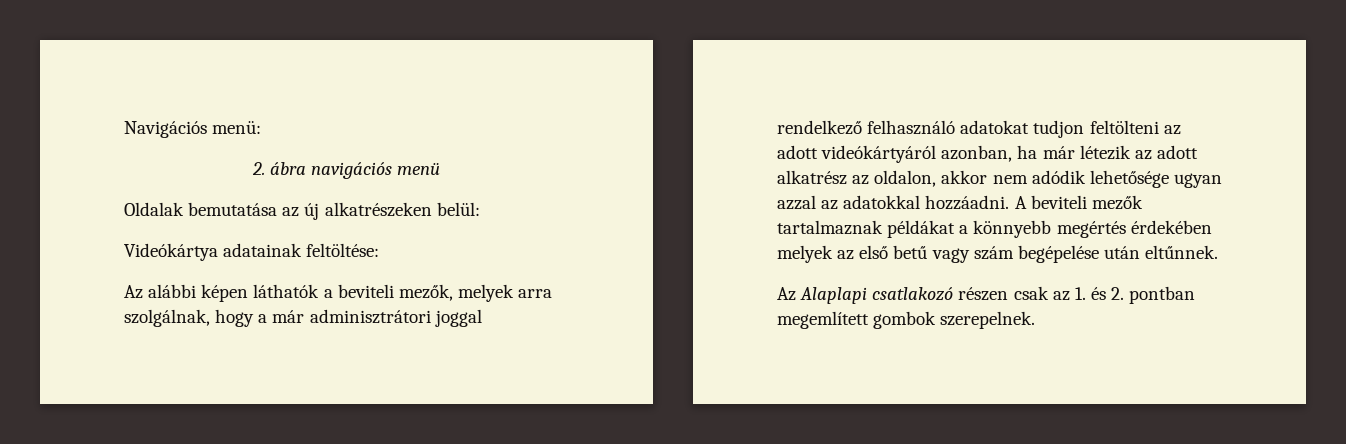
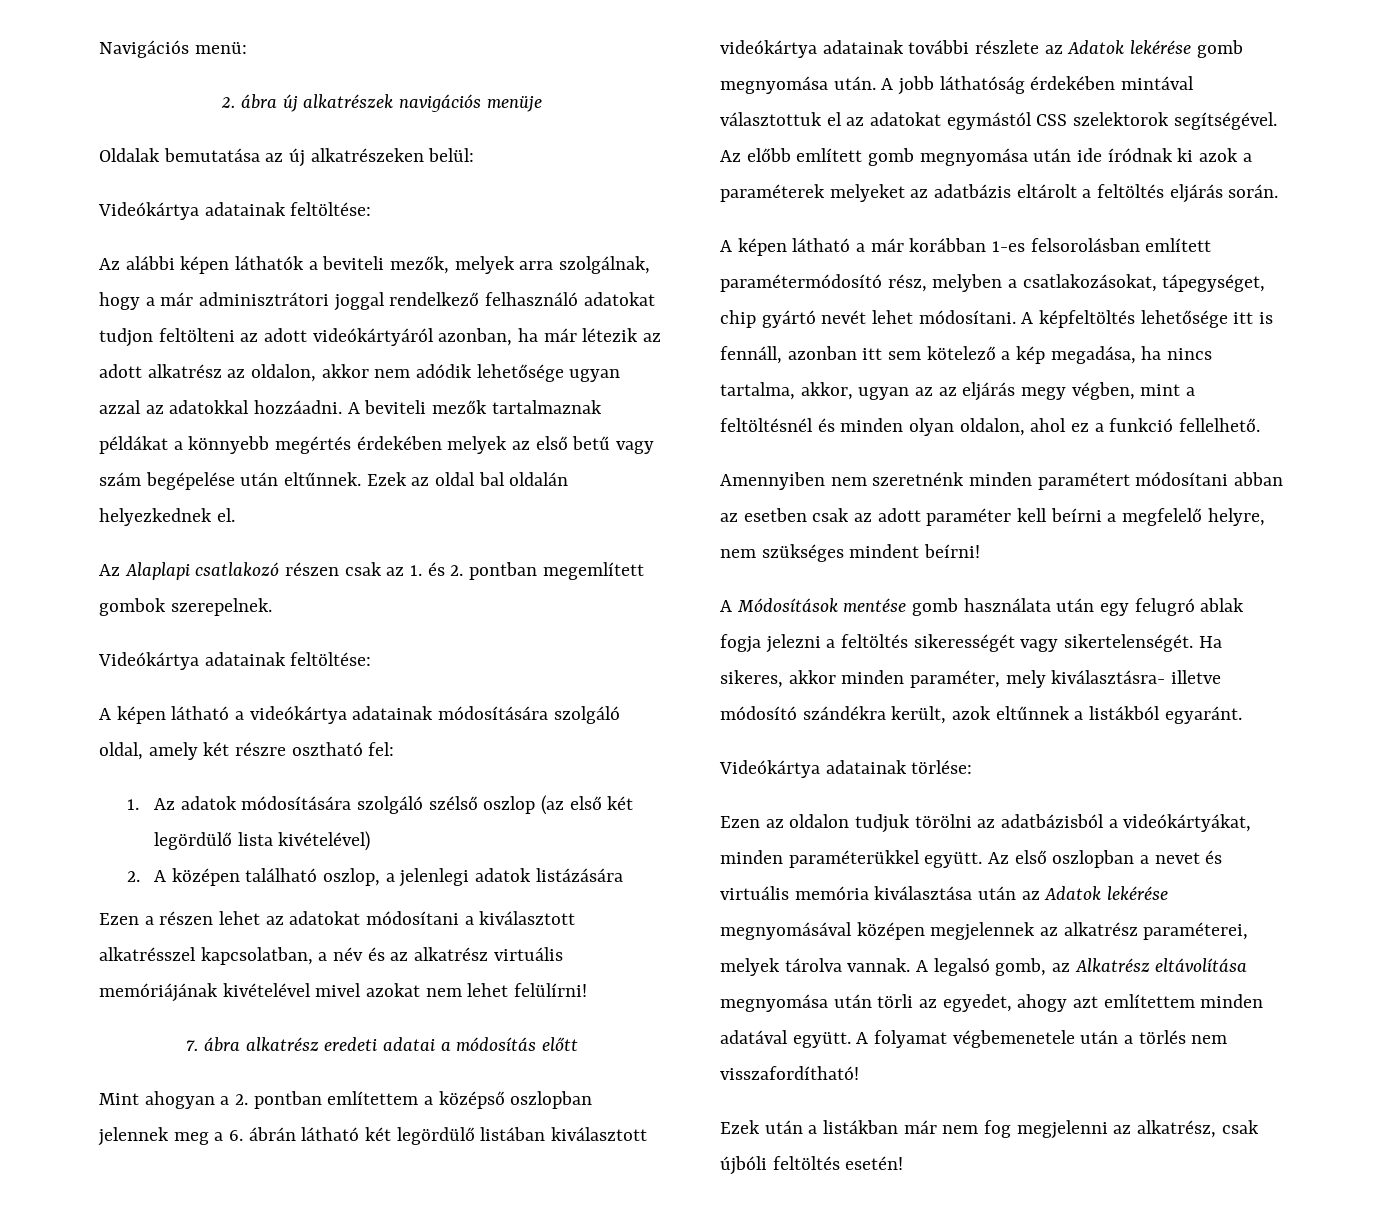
- 2. ábra navigációs menü
+ 2. ábra új alkatrészek navigációs menüje
+ Ezek az oldal bal oldalán helyezkednek el.
  Az Alaplapi csatlakozó részen csak az 1. és 2. pontban megemlített gombok szerepelnek.
+ Videókártya adatainak feltöltése:
+ A képen látható a videókártya adatainak módosítására szolgáló oldal, amely két részre osztható fel:
+ 1. Az adatok módosítására szolgáló szélső oszlop (az első két legördülő lista kivételével)
+ 2. A középen található oszlop, a jelenlegi adatok listázására
+ Ezen a részen lehet az adatokat módosítani a kiválasztott alkatrésszel kapcsolatban, a név és az alkatrész virtuális memóriájának kivételével mivel azokat nem lehet felülírni!
+ 7. ábra alkatrész eredeti adatai a módosítás előtt
+ Mint ahogyan a 2. pontban említettem a középső oszlopban jelennek meg a 6. ábrán látható két legördülő listában kiválasztott videókártya adatainak további részlete az Adatok lekérése gomb megnyomása után. A jobb láthatóság érdekében mintával választottuk el az adatokat egymástól CSS szelektorok segítségével. Az előbb említett gomb megnyomása után ide íródnak ki azok a paraméterek melyeket az adatbázis eltárolt a feltöltés eljárás során.
+ A képen látható a már korábban 1-es felsorolásban említett paramétermódosító rész, melyben a csatlakozásokat, tápegységet, chip gyártó nevét lehet módosítani. A képfeltöltés lehetősége itt is fennáll, azonban itt sem kötelező a kép megadása, ha nincs tartalma, akkor, ugyan az az eljárás megy végben, mint a feltöltésnél és minden olyan oldalon, ahol ez a funkció fellelhető.
+ Amennyiben nem szeretnénk minden paramétert módosítani abban az esetben csak az adott paraméter kell beírni a megfelelő helyre, nem szükséges mindent beírni!
+ A Módosítások mentése gomb használata után egy felugró ablak fogja jelezni a feltöltés sikerességét vagy sikertelenségét. Ha sikeres, akkor minden paraméter, mely kiválasztásra- illetve módosító szándékra került, azok eltűnnek a listákból egyaránt.
+ Videókártya adatainak törlése:
+ Ezen az oldalon tudjuk törölni az adatbázisból a videókártyákat, minden paraméterükkel együtt. Az első oszlopban a nevet és virtuális memória kiválasztása után az Adatok lekérése megnyomásával középen megjelennek az alkatrész paraméterei, melyek tárolva vannak. A legalsó gomb, az Alkatrész eltávolítása megnyomása után törli az egyedet, ahogy azt említettem minden adatával együtt. A folyamat végbemenetele után a törlés nem visszafordítható!
+ Ezek után a listákban már nem fog megjelenni az alkatrész, csak újbóli feltöltés esetén!

